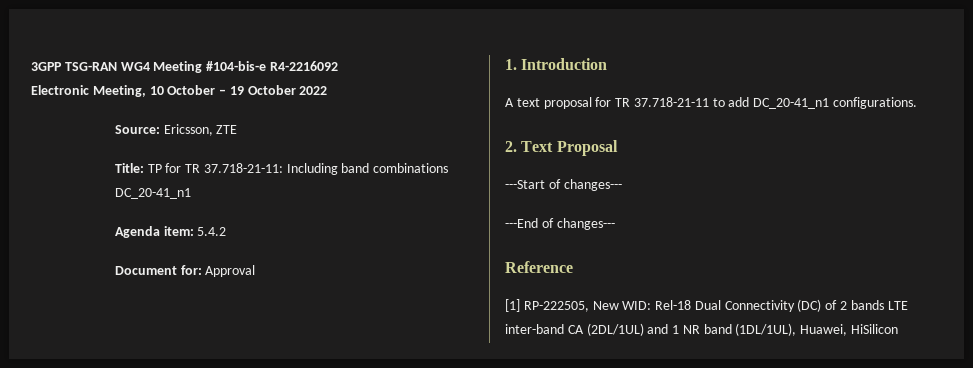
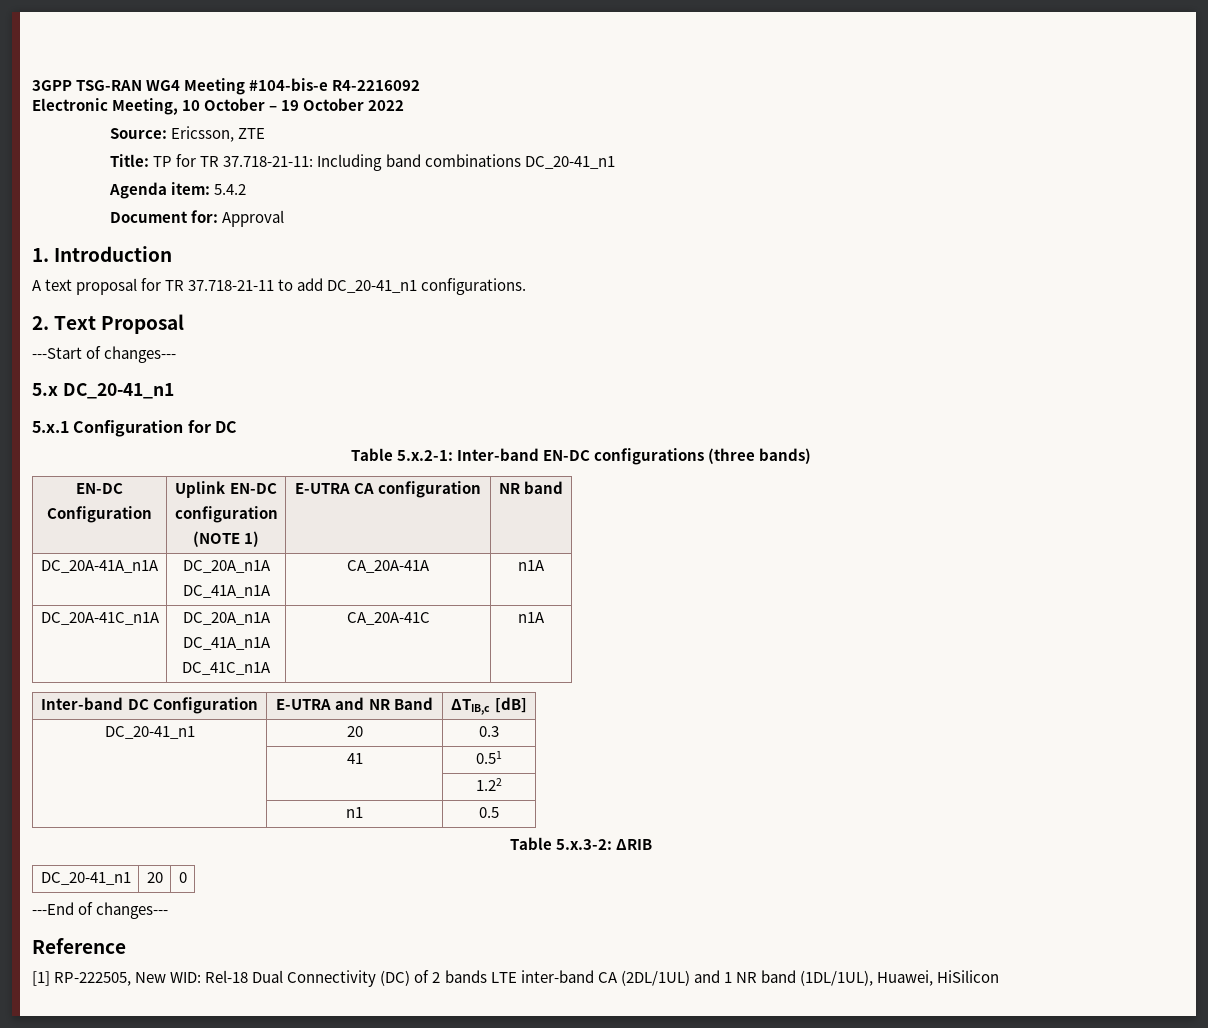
+ 5.x DC_20-41_n1
+ 5.x.1 Configuration for DC
+ Table 5.x.2-1: Inter-band EN-DC configurations (three bands)
+ EN-DC
+ Configuration | Uplink EN-DC
+ configuration
+ (NOTE 1) | E-UTRA CA configuration | NR band
+ DC_20A-41A_n1A | DC_20A_n1A
+ DC_41A_n1A | CA_20A-41A | n1A
+ DC_20A-41C_n1A | DC_20A_n1A
+ DC_41A_n1A
+ DC_41C_n1A | CA_20A-41C | n1A
+ Inter-band DC Configuration | E-UTRA and NR Band | ΔTIB,c [dB]
+ DC_20-41_n1 | 20 | 0.3
+ | 41 | 0.51
+ | | 1.22
+ | n1 | 0.5
+ Table 5.x.3-2: ΔRIB
+ DC_20-41_n1 | 20 | 0

